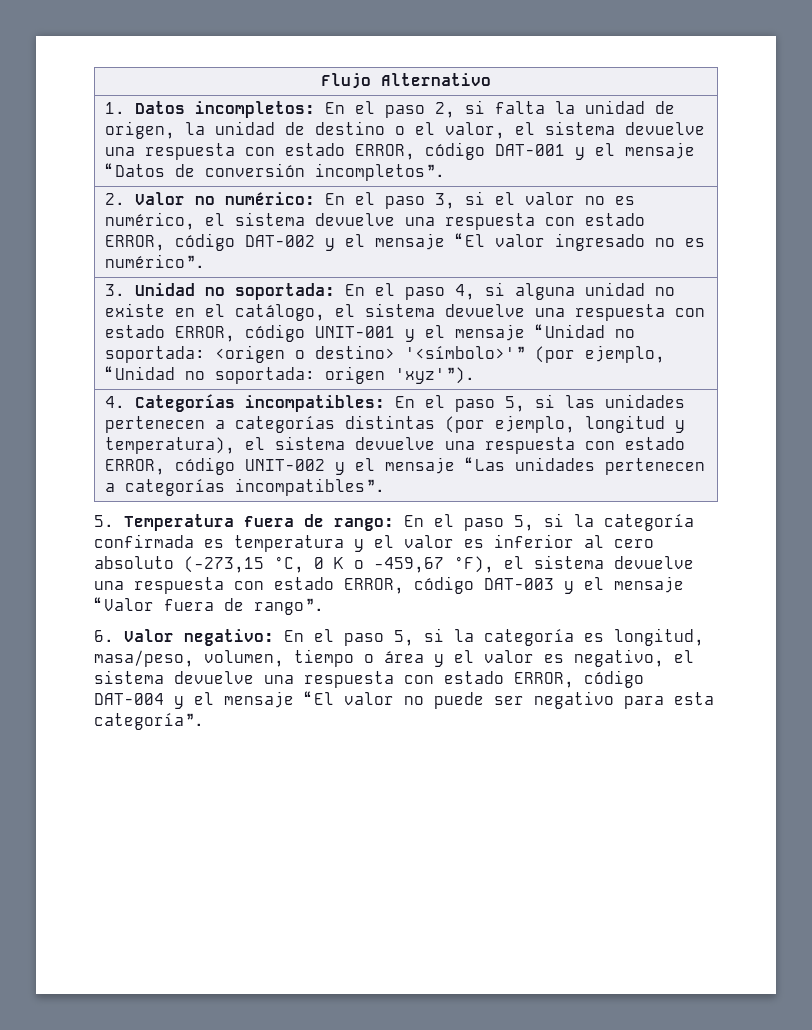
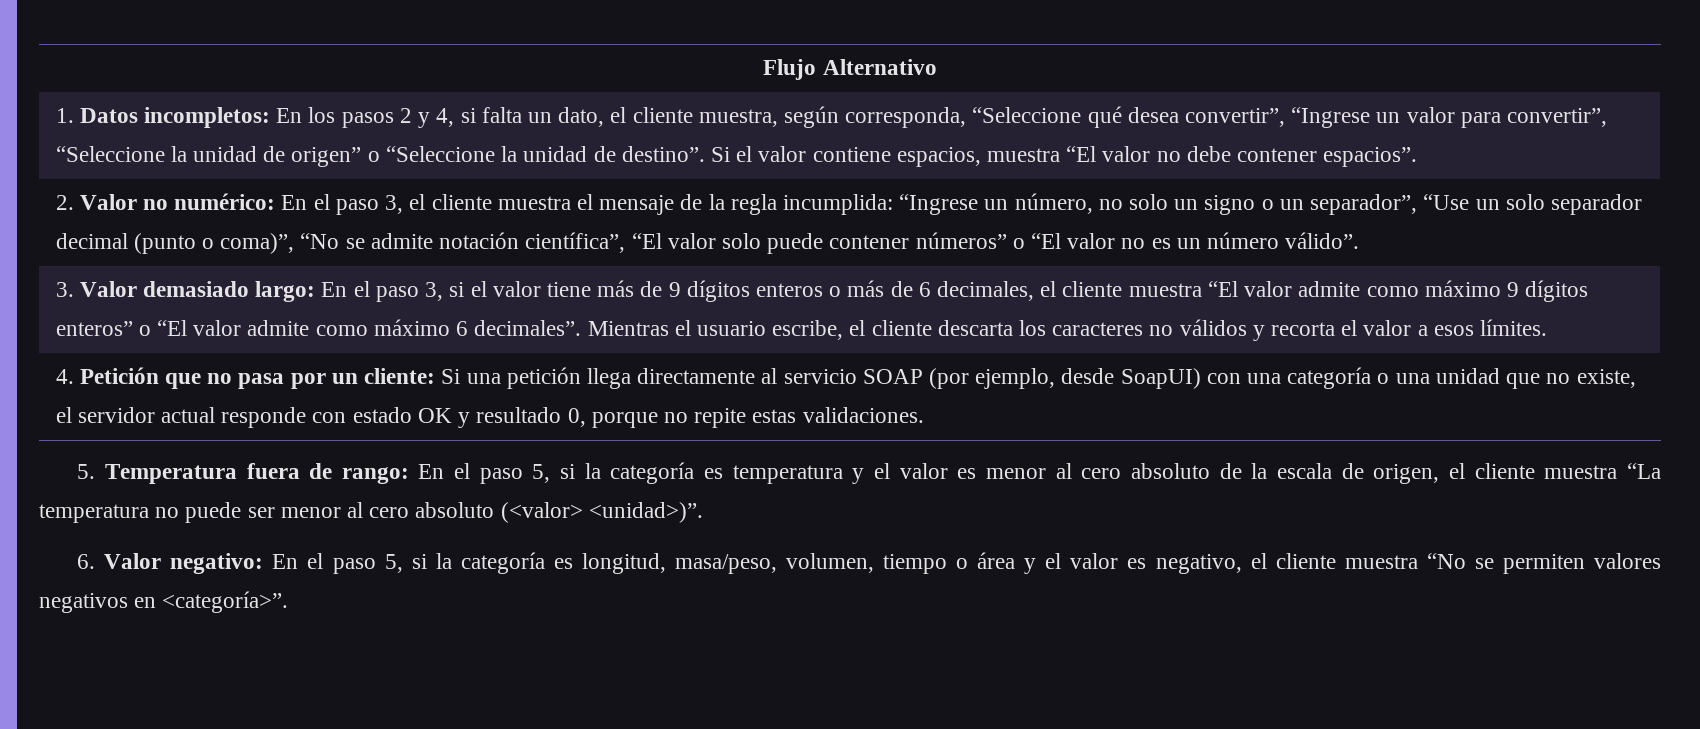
- 1. Datos incompletos: En el paso 2, si falta la unidad de origen, la unidad de destino o el valor, el sistema devuelve una respuesta con estado ERROR, código DAT-001 y el mensaje “Datos de conversión incompletos”.
+ 1. Datos incompletos: En los pasos 2 y 4, si falta un dato, el cliente muestra, según corresponda, “Seleccione qué desea convertir”, “Ingrese un valor para convertir”, “Seleccione la unidad de origen” o “Seleccione la unidad de destino”. Si el valor contiene espacios, muestra “El valor no debe contener espacios”.
- 2. Valor no numérico: En el paso 3, si el valor no es numérico, el sistema devuelve una respuesta con estado ERROR, código DAT-002 y el mensaje “El valor ingresado no es numérico”.
- 3. Unidad no soportada: En el paso 4, si alguna unidad no existe en el catálogo, el sistema devuelve una respuesta con estado ERROR, código UNIT-001 y el mensaje “Unidad no soportada: <origen o destino> '<símbolo>'” (por ejemplo, “Unidad no soportada: origen 'xyz'”).
- 4. Categorías incompatibles: En el paso 5, si las unidades pertenecen a categorías distintas (por ejemplo, longitud y temperatura), el sistema devuelve una respuesta con estado ERROR, código UNIT-002 y el mensaje “Las unidades pertenecen a categorías incompatibles”.
+ 2. Valor no numérico: En el paso 3, el cliente muestra el mensaje de la regla incumplida: “Ingrese un número, no solo un signo o un separador”, “Use un solo separador decimal (punto o coma)”, “No se admite notación científica”, “El valor solo puede contener números” o “El valor no es un número válido”.
+ 3. Valor demasiado largo: En el paso 3, si el valor tiene más de 9 dígitos enteros o más de 6 decimales, el cliente muestra “El valor admite como máximo 9 dígitos enteros” o “El valor admite como máximo 6 decimales”. Mientras el usuario escribe, el cliente descarta los caracteres no válidos y recorta el valor a esos límites.
+ 4. Petición que no pasa por un cliente: Si una petición llega directamente al servicio SOAP (por ejemplo, desde SoapUI) con una categoría o una unidad que no existe, el servidor actual responde con estado OK y resultado 0, porque no repite estas validaciones.
- 5. Temperatura fuera de rango: En el paso 5, si la categoría confirmada es temperatura y el valor es inferior al cero absoluto (−273,15 °C, 0 K o −459,67 °F), el sistema devuelve una respuesta con estado ERROR, código DAT-003 y el mensaje “Valor fuera de rango”.
+ 5. Temperatura fuera de rango: En el paso 5, si la categoría es temperatura y el valor es menor al cero absoluto de la escala de origen, el cliente muestra “La temperatura no puede ser menor al cero absoluto (<valor> <unidad>)”.
- 6. Valor negativo: En el paso 5, si la categoría es longitud, masa/peso, volumen, tiempo o área y el valor es negativo, el sistema devuelve una respuesta con estado ERROR, código DAT-004 y el mensaje “El valor no puede ser negativo para esta categoría”.
+ 6. Valor negativo: En el paso 5, si la categoría es longitud, masa/peso, volumen, tiempo o área y el valor es negativo, el cliente muestra “No se permiten valores negativos en <categoría>”.

